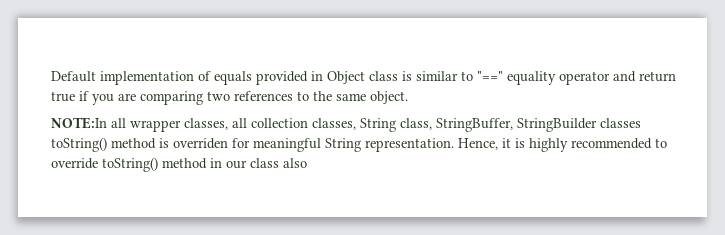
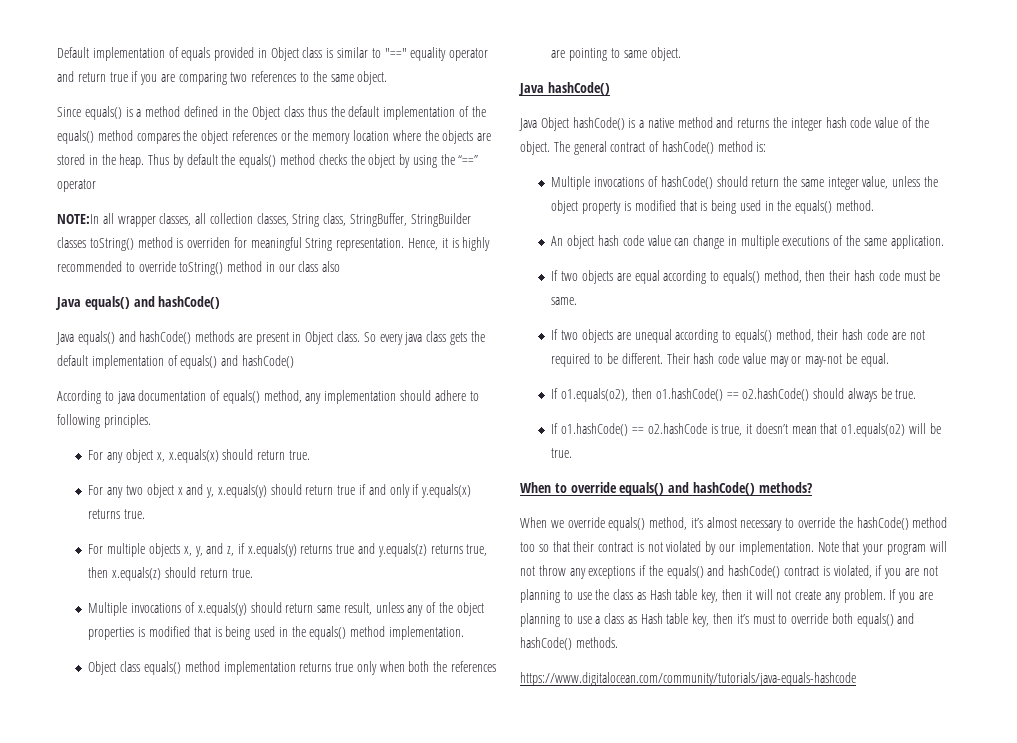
+ Since equals() is a method defined in the Object class thus the default implementation of the equals() method compares the object references or the memory location where the objects are stored in the heap. Thus by default the equals() method checks the object by using the “==” operator
  Hence, it is highly recommended to override toString() method in our class also
+ Java equals() and hashCode()
+ Java equals() and hashCode() methods are present in Object class. So every java class gets the default implementation of equals() and hashCode()
+ According to java documentation of equals() method, any implementation should adhere to following principles.
+ For any object x, x.equals(x) should return true.
+ For any two object x and y, x.equals(y) should return true if and only if y.equals(x) returns true.
+ For multiple objects x, y, and z, if x.equals(y) returns true and y.equals(z) returns true, then x.equals(z) should return true.
+ Multiple invocations of x.equals(y) should return same result, unless any of the object properties is modified that is being used in the equals() method implementation.
+ Object class equals() method implementation returns true only when both the references are pointing to same object.
+ Java hashCode()
+ Java Object hashCode() is a native method and returns the integer hash code value of the object. The general contract of hashCode() method is:
+ Multiple invocations of hashCode() should return the same integer value, unless the object property is modified that is being used in the equals() method.
+ An object hash code value can change in multiple executions of the same application.
+ If two objects are equal according to equals() method, then their hash code must be same.
+ If two objects are unequal according to equals() method, their hash code are not required to be different. Their hash code value may or may-not be equal.
+ If o1.equals(o2), then o1.hashCode() == o2.hashCode() should always be true.
+ If o1.hashCode() == o2.hashCode is true, it doesn’t mean that o1.equals(o2) will be true.
+ When to override equals() and hashCode() methods?
+ When we override equals() method, it’s almost necessary to override the hashCode() method too so that their contract is not violated by our implementation. Note that your program will not throw any exceptions if the equals() and hashCode() contract is violated, if you are not planning to use the class as Hash table key, then it will not create any problem. If you are planning to use a class as Hash table key, then it’s must to override both equals() and hashCode() methods.
+ https://www.digitalocean.com/community/tutorials/java-equals-hashcode

